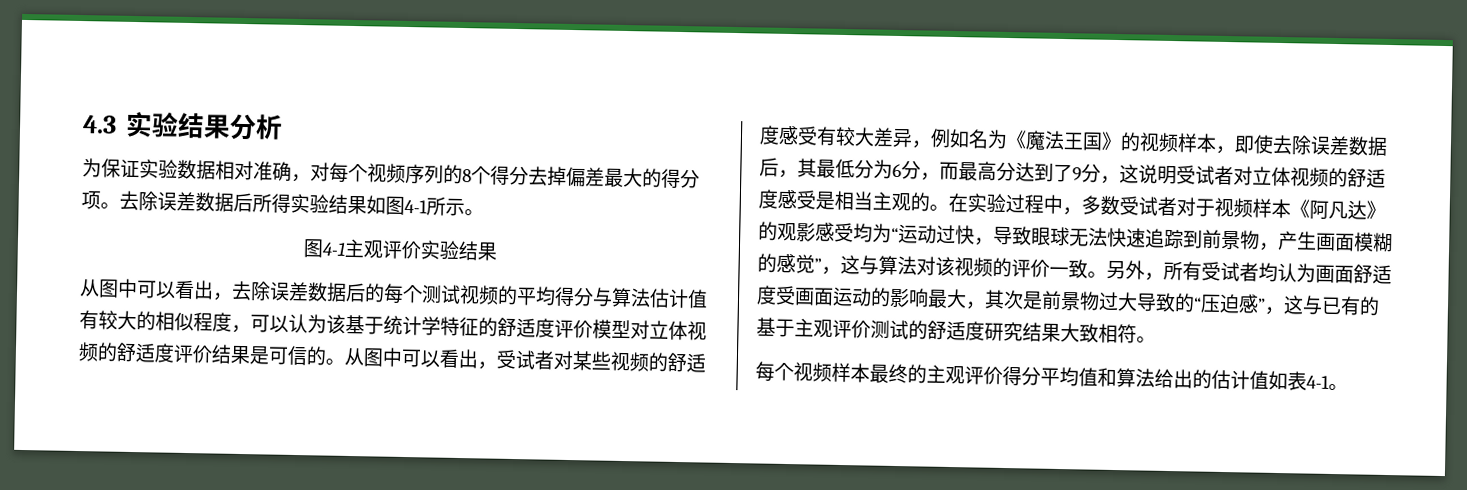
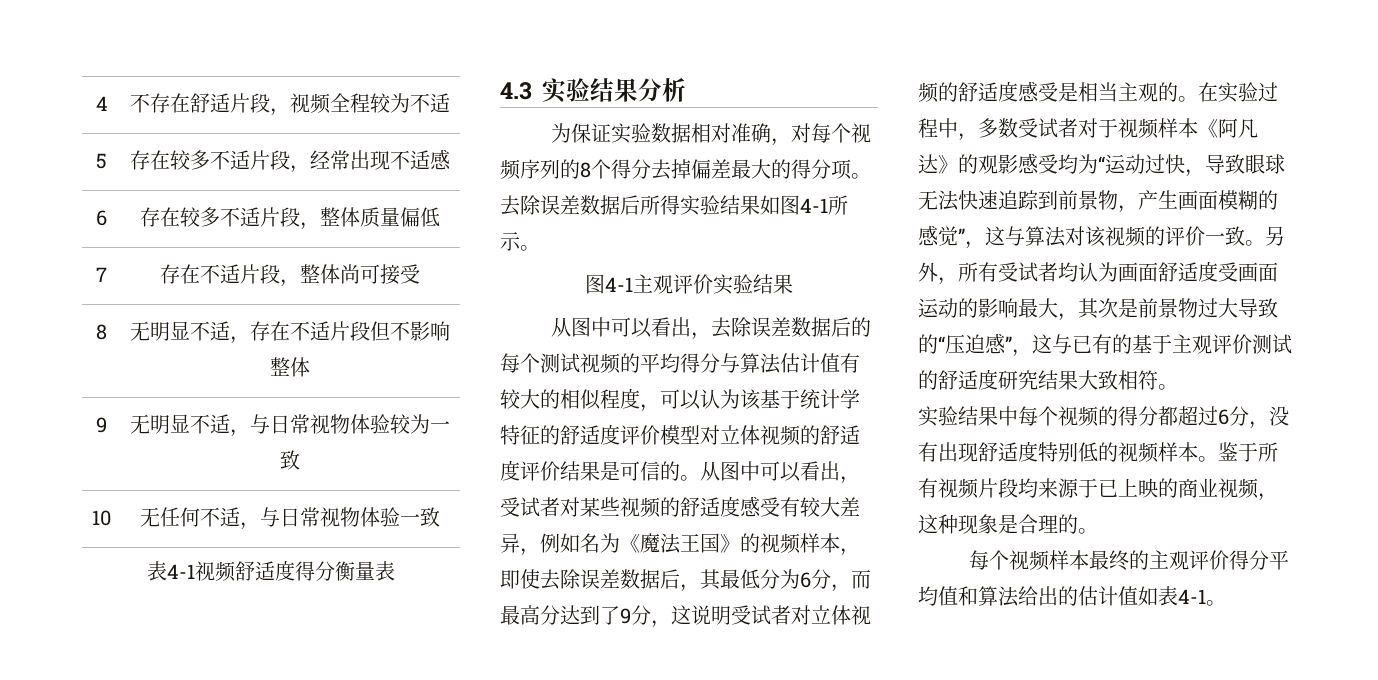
+ 4 | 不存在舒适片段，视频全程较为不适
+ 5 | 存在较多不适片段，经常出现不适感
+ 6 | 存在较多不适片段，整体质量偏低
+ 7 | 存在不适片段，整体尚可接受
+ 8 | 无明显不适，存在不适片段但不影响整体
+ 9 | 无明显不适，与日常视物体验较为一致
+ 10 | 无任何不适，与日常视物体验一致
+ 表4-1视频舒适度得分衡量表
+ 实验结果中每个视频的得分都超过6分，没有出现舒适度特别低的视频样本。鉴于所有视频片段均来源于已上映的商业视频，这种现象是合理的。

